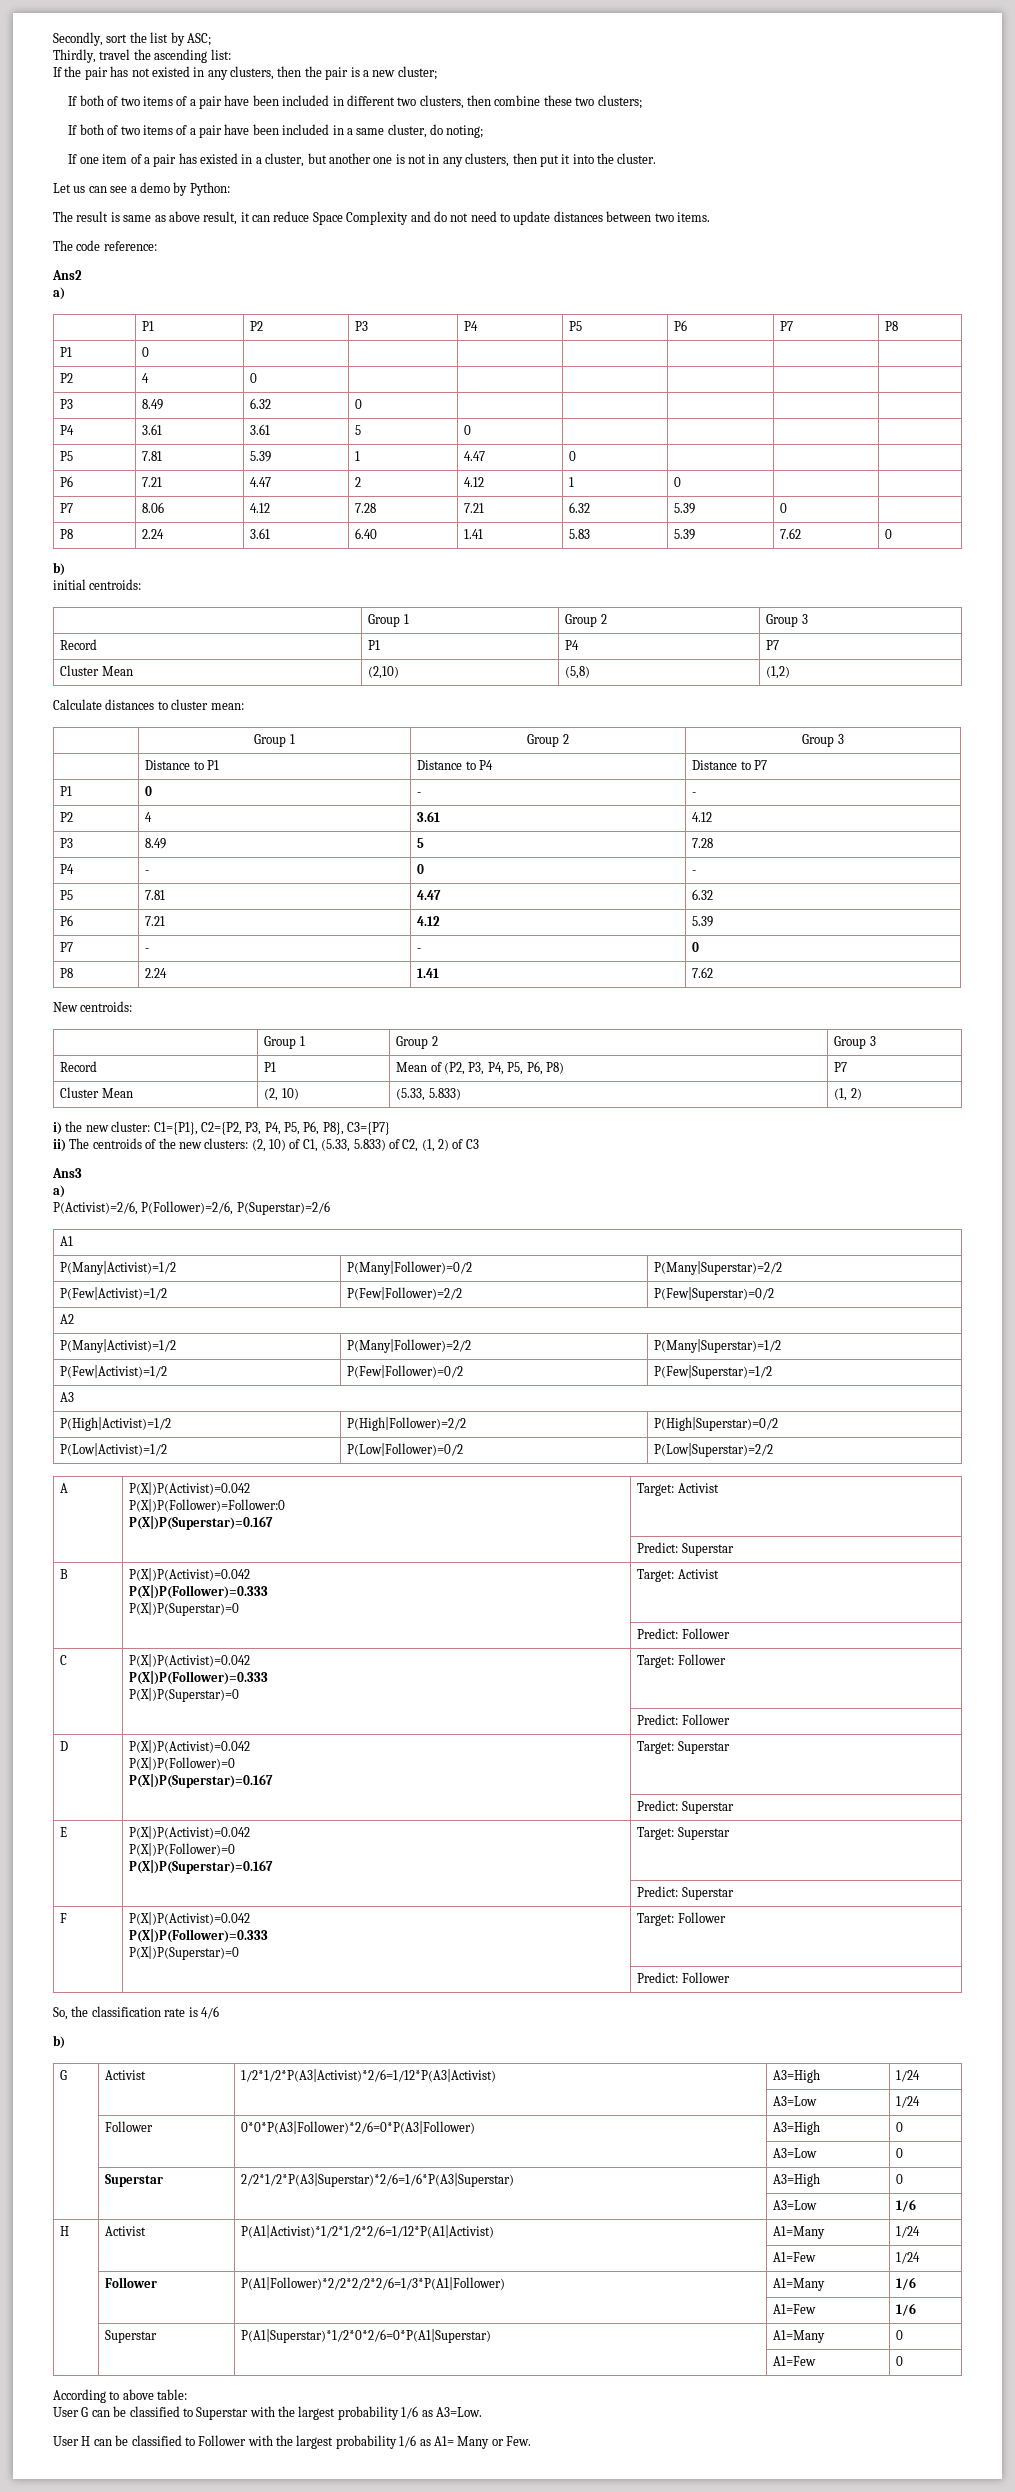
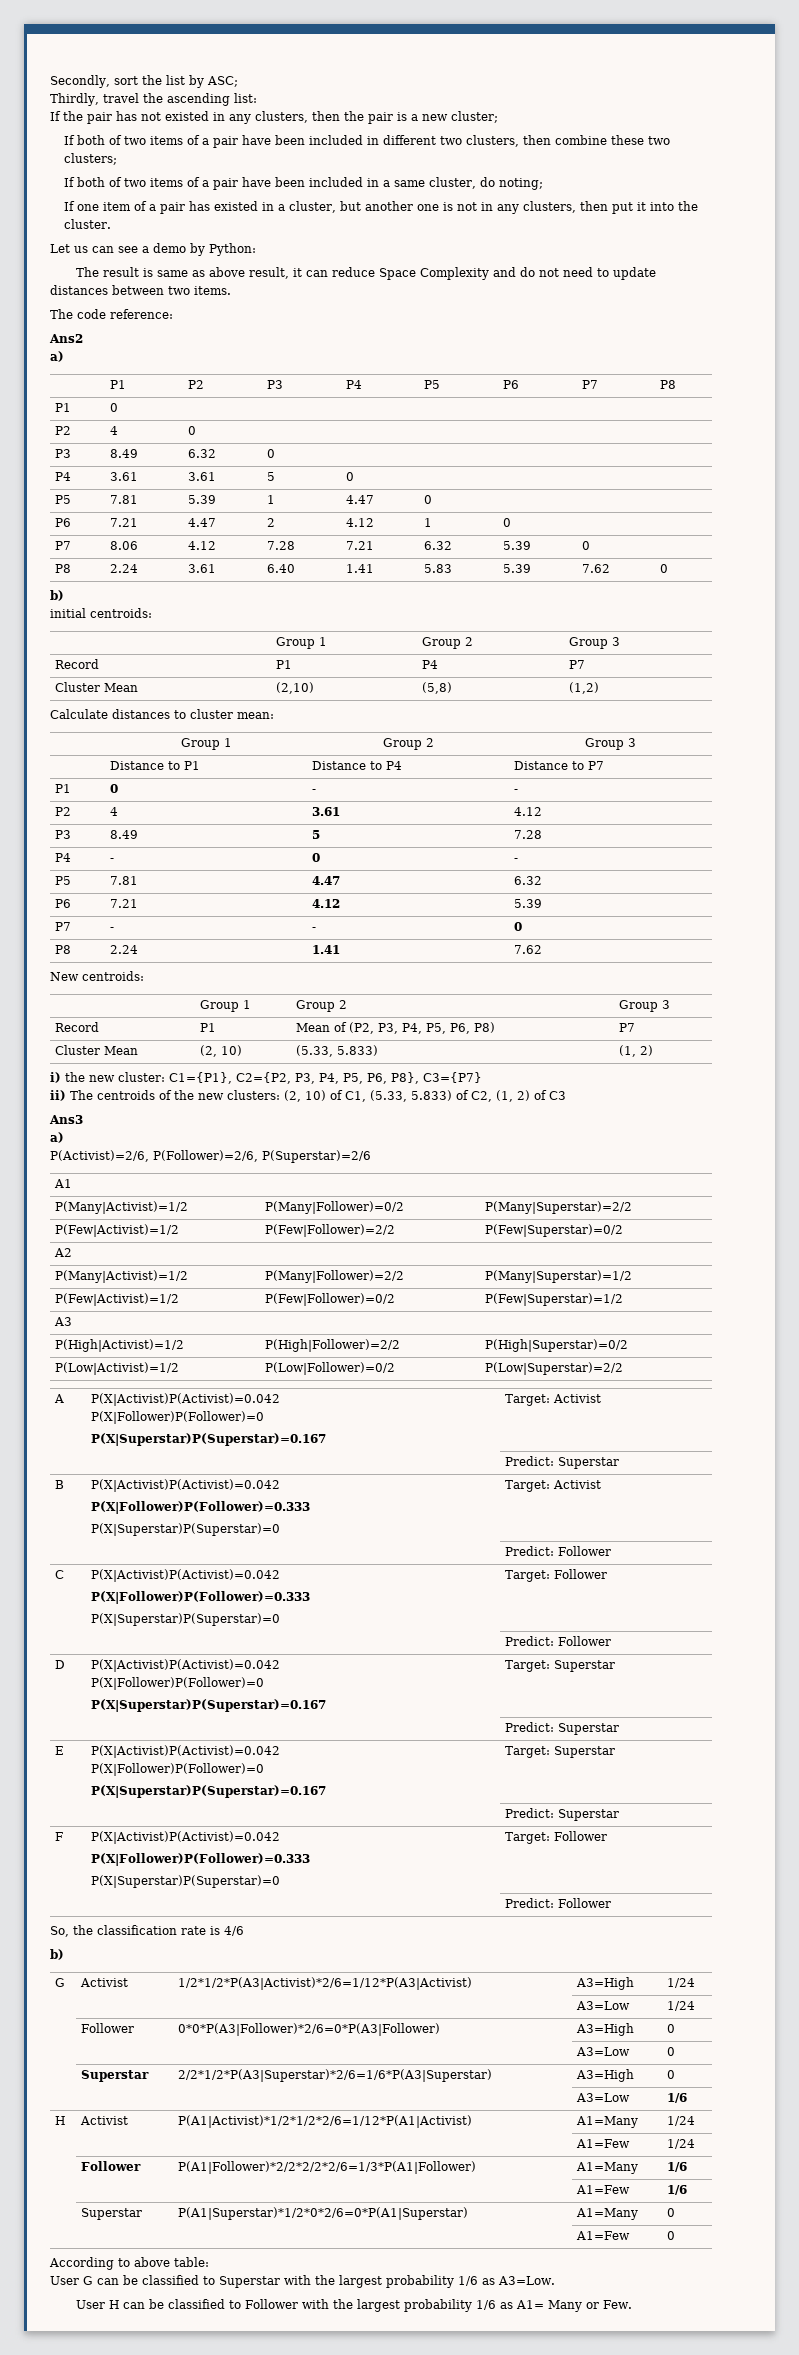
- A | P(X|)P(Activist)=0.042
- P(X|)P(Follower)=Follower:0
- P(X|)P(Superstar)=0.167 | Target: Activist
+ A | P(X|Activist)P(Activist)=0.042
+ P(X|Follower)P(Follower)=0
+ P(X|Superstar)P(Superstar)=0.167 | Target: Activist
- B | P(X|)P(Activist)=0.042
- P(X|)P(Follower)=0.333
- P(X|)P(Superstar)=0 | Target: Activist
+ B | P(X|Activist)P(Activist)=0.042
+ P(X|Follower)P(Follower)=0.333
+ P(X|Superstar)P(Superstar)=0 | Target: Activist
- C | P(X|)P(Activist)=0.042
- P(X|)P(Follower)=0.333
- P(X|)P(Superstar)=0 | Target: Follower
+ C | P(X|Activist)P(Activist)=0.042
+ P(X|Follower)P(Follower)=0.333
+ P(X|Superstar)P(Superstar)=0 | Target: Follower
- D | P(X|)P(Activist)=0.042
- P(X|)P(Follower)=0
- P(X|)P(Superstar)=0.167 | Target: Superstar
+ D | P(X|Activist)P(Activist)=0.042
+ P(X|Follower)P(Follower)=0
+ P(X|Superstar)P(Superstar)=0.167 | Target: Superstar
- E | P(X|)P(Activist)=0.042
- P(X|)P(Follower)=0
- P(X|)P(Superstar)=0.167 | Target: Superstar
+ E | P(X|Activist)P(Activist)=0.042
+ P(X|Follower)P(Follower)=0
+ P(X|Superstar)P(Superstar)=0.167 | Target: Superstar
- F | P(X|)P(Activist)=0.042
- P(X|)P(Follower)=0.333
- P(X|)P(Superstar)=0 | Target: Follower
+ F | P(X|Activist)P(Activist)=0.042
+ P(X|Follower)P(Follower)=0.333
+ P(X|Superstar)P(Superstar)=0 | Target: Follower

